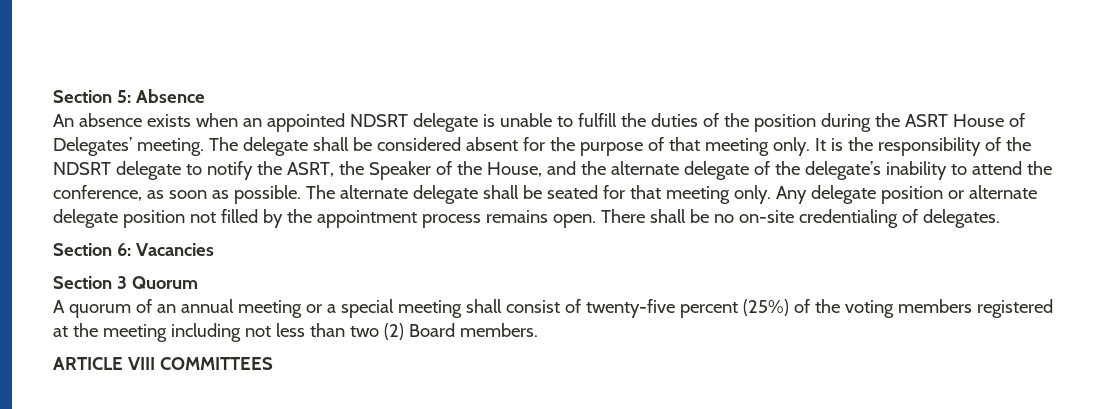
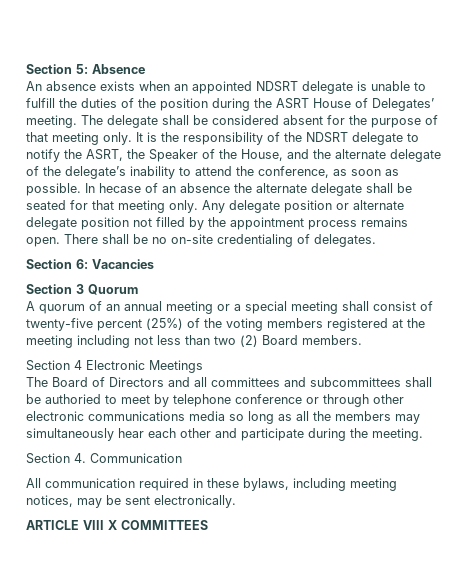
- The alternate delegate shall be seated for that meeting only.
+ In hecase of an absence the alternate delegate shall be seated for that meeting only.
+ Section 4 Electronic Meetings
+ The Board of Directors and all committees and subcommittees shall be authoried to meet by telephone conference or through other electronic communications media so long as all the members may simultaneously hear each other and participate during the meeting.
+ Section 4. Communication
+ All communication required in these bylaws, including meeting notices, may be sent electronically.
- ARTICLE VIII COMMITTEES
+ ARTICLE VIII X COMMITTEES

